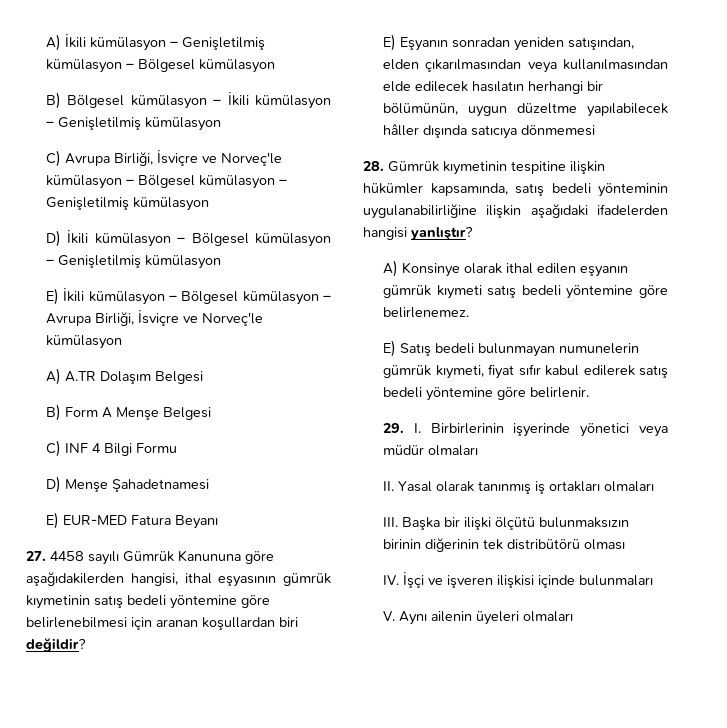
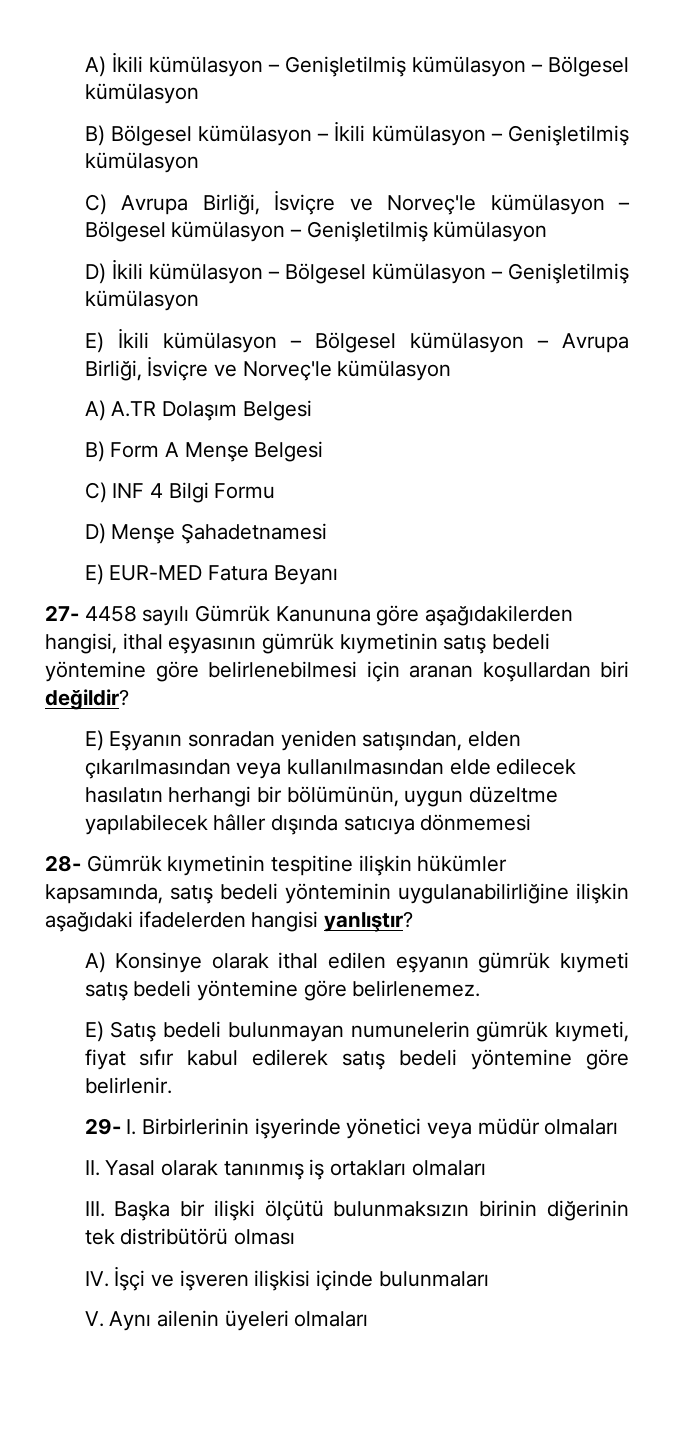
- 27. 4458 sayılı Gümrük Kanununa göre aşağıdakilerden hangisi, ithal eşyasının gümrük kıymetinin satış bedeli yöntemine göre belirlenebilmesi için aranan koşullardan biri değildir?
+ 27- 4458 sayılı Gümrük Kanununa göre aşağıdakilerden hangisi, ithal eşyasının gümrük kıymetinin satış bedeli yöntemine göre belirlenebilmesi için aranan koşullardan biri değildir?
- 28. Gümrük kıymetinin tespitine ilişkin hükümler kapsamında, satış bedeli yönteminin uygulanabilirliğine ilişkin aşağıdaki ifadelerden hangisi yanlıştır?
+ 28- Gümrük kıymetinin tespitine ilişkin hükümler kapsamında, satış bedeli yönteminin uygulanabilirliğine ilişkin aşağıdaki ifadelerden hangisi yanlıştır?
- 29. I. Birbirlerinin işyerinde yönetici veya müdür olmaları
+ 29- I. Birbirlerinin işyerinde yönetici veya müdür olmaları

